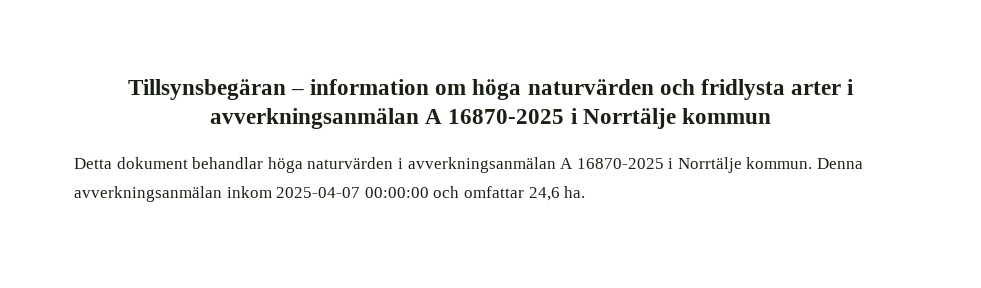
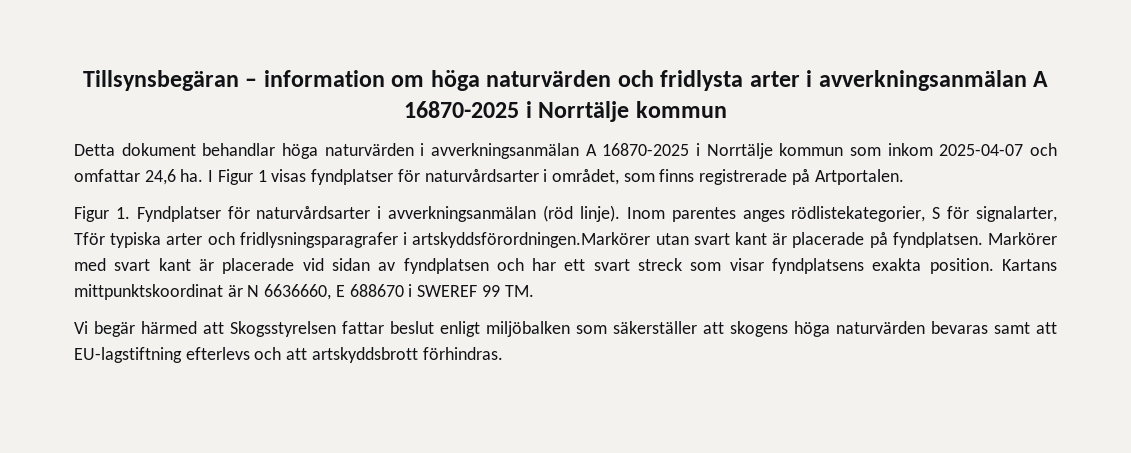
- Detta dokument behandlar höga naturvärden i avverkningsanmälan A 16870-2025 i Norrtälje kommun. Denna avverkningsanmälan inkom 2025-04-07 00:00:00 och omfattar 24,6 ha.
+ Detta dokument behandlar höga naturvärden i avverkningsanmälan A 16870-2025 i Norrtälje kommun som inkom 2025-04-07 och omfattar 24,6 ha.
+ I Figur 1 visas fyndplatser för naturvårdsarter i området, som finns registrerade på Artportalen.
+ Figur 1. Fyndplatser för naturvårdsarter i avverkningsanmälan (röd linje). Inom parentes anges rödlistekategorier, S för signalarter, Tför typiska arter och fridlysningsparagrafer i artskyddsförordningen.Markörer utan svart kant är placerade på fyndplatsen. Markörer med svart kant är placerade vid sidan av fyndplatsen och har ett svart streck som visar fyndplatsens exakta position. Kartans mittpunktskoordinat är N 6636660, E 688670 i SWEREF 99 TM.
+ Vi begär härmed att Skogsstyrelsen fattar beslut enligt miljöbalken som säkerställer att skogens höga naturvärden bevaras samt att EU-lagstiftning efterlevs och att artskyddsbrott förhindras.

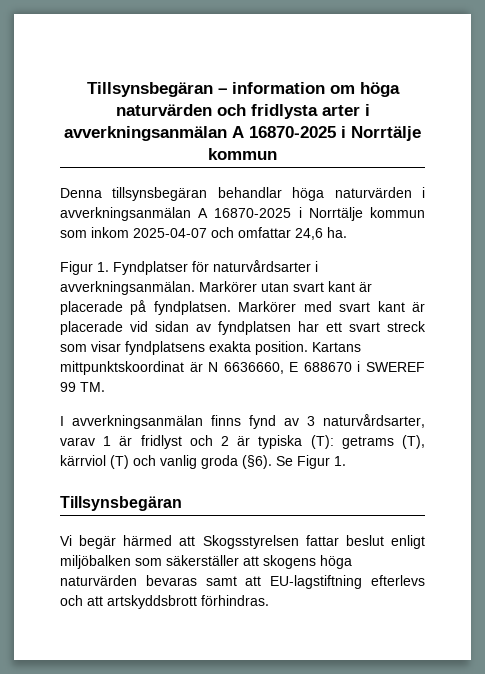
- Detta dokument behandlar höga naturvärden i avverkningsanmälan A 16870-2025 i Norrtälje kommun som inkom 2025-04-07 och omfattar 24,6 ha. I Figur 1 visas fyndplatser för naturvårdsarter i området, som finns registrerade på Artportalen.
+ Denna tillsynsbegäran behandlar höga naturvärden i avverkningsanmälan A 16870-2025 i Norrtälje kommun som inkom 2025-04-07 och omfattar 24,6 ha.
- Figur 1. Fyndplatser för naturvårdsarter i avverkningsanmälan (röd linje). Inom parentes anges rödlistekategorier, S för signalarter, Tför typiska arter och fridlysningsparagrafer i artskyddsförordningen.Markörer utan svart kant är placerade på fyndplatsen.
+ Figur 1. Fyndplatser för naturvårdsarter i avverkningsanmälan. Markörer utan svart kant är placerade på fyndplatsen.
- Markörer med svart kant är placerade vid sidan av fyndplatsen och har ett svart streck som visar fyndplatsens exakta position.
+ Markörer med svart kant är placerade vid sidan av fyndplatsen har ett svart streck som visar fyndplatsens exakta position.
+ I avverkningsanmälan finns fynd av 3 naturvårdsarter, varav 1 är fridlyst och 2 är typiska (T): getrams (T), kärrviol (T) och vanlig groda (§6). Se Figur 1.
+ Tillsynsbegäran

